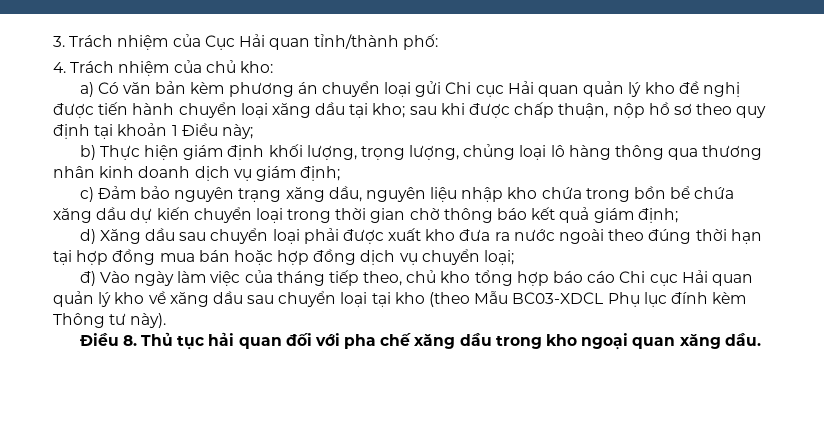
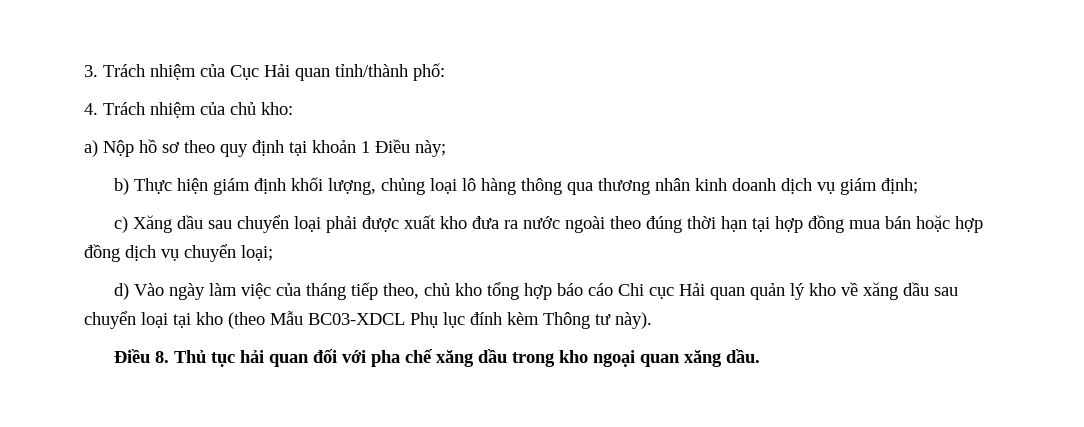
- a) Có văn bản kèm phương án chuyển loại gửi Chi cục Hải quan quản lý kho đề nghị được tiến hành chuyển loại xăng dầu tại kho; sau khi được chấp thuận, nộp hồ sơ theo quy định tại khoản 1 Điều này;
+ a) Nộp hồ sơ theo quy định tại khoản 1 Điều này;
- b) Thực hiện giám định khối lượng, trọng lượng, chủng loại lô hàng thông qua thương nhân kinh doanh dịch vụ giám định;
+ b) Thực hiện giám định khối lượng, chủng loại lô hàng thông qua thương nhân kinh doanh dịch vụ giám định;
- c) Đảm bảo nguyên trạng xăng dầu, nguyên liệu nhập kho chứa trong bồn bể chứa xăng dầu dự kiến chuyển loại trong thời gian chờ thông báo kết quả giám định;
- d) Xăng dầu sau chuyển loại phải được xuất kho đưa ra nước ngoài theo đúng thời hạn tại hợp đồng mua bán hoặc hợp đồng dịch vụ chuyển loại;
+ c) Xăng dầu sau chuyển loại phải được xuất kho đưa ra nước ngoài theo đúng thời hạn tại hợp đồng mua bán hoặc hợp đồng dịch vụ chuyển loại;
- đ) Vào ngày làm việc của tháng tiếp theo, chủ kho tổng hợp báo cáo Chi cục Hải quan quản lý kho về xăng dầu sau chuyển loại tại kho (theo Mẫu BC03-XDCL Phụ lục đính kèm Thông tư này).
+ d) Vào ngày làm việc của tháng tiếp theo, chủ kho tổng hợp báo cáo Chi cục Hải quan quản lý kho về xăng dầu sau chuyển loại tại kho (theo Mẫu BC03-XDCL Phụ lục đính kèm Thông tư này).

